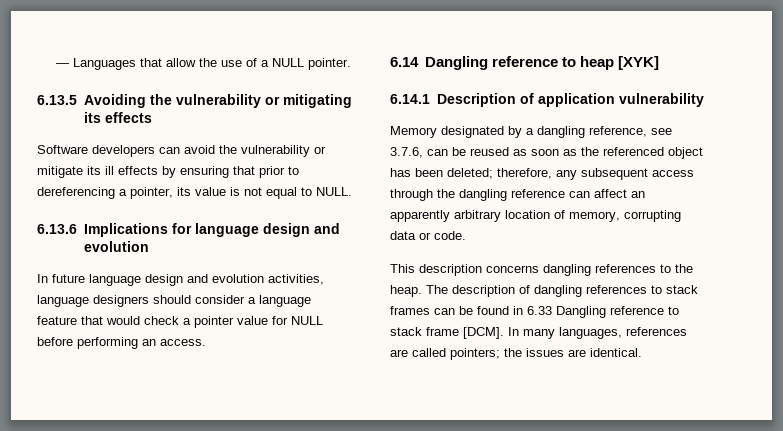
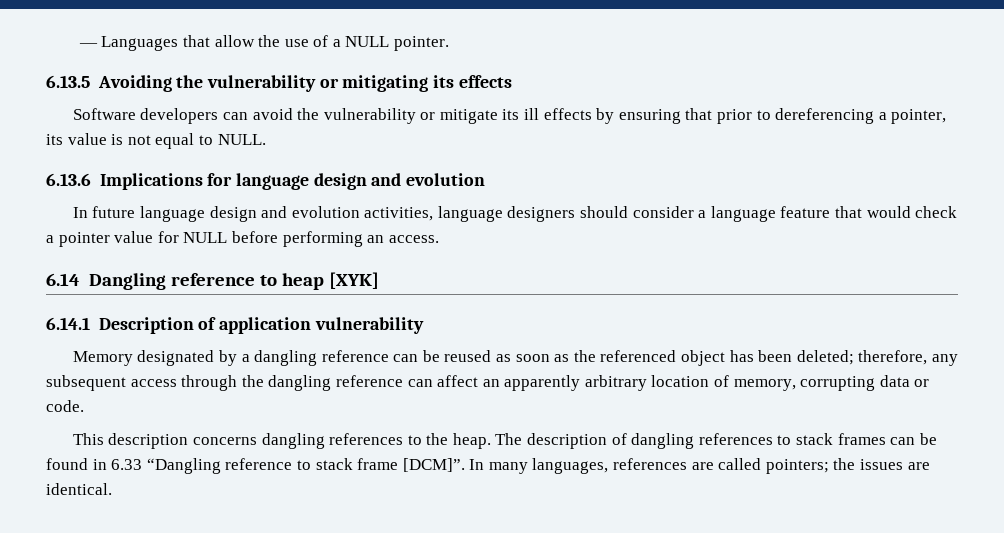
- Memory designated by a dangling reference, see 3.7.6, can be reused as soon as the referenced object has been deleted; therefore, any subsequent access through the dangling reference can affect an apparently arbitrary location of memory, corrupting data or code.
+ Memory designated by a dangling reference can be reused as soon as the referenced object has been deleted; therefore, any subsequent access through the dangling reference can affect an apparently arbitrary location of memory, corrupting data or code.
- The description of dangling references to stack frames can be found in 6.33 Dangling reference to stack frame [DCM].
+ The description of dangling references to stack frames can be found in 6.33 “Dangling reference to stack frame [DCM]”.

